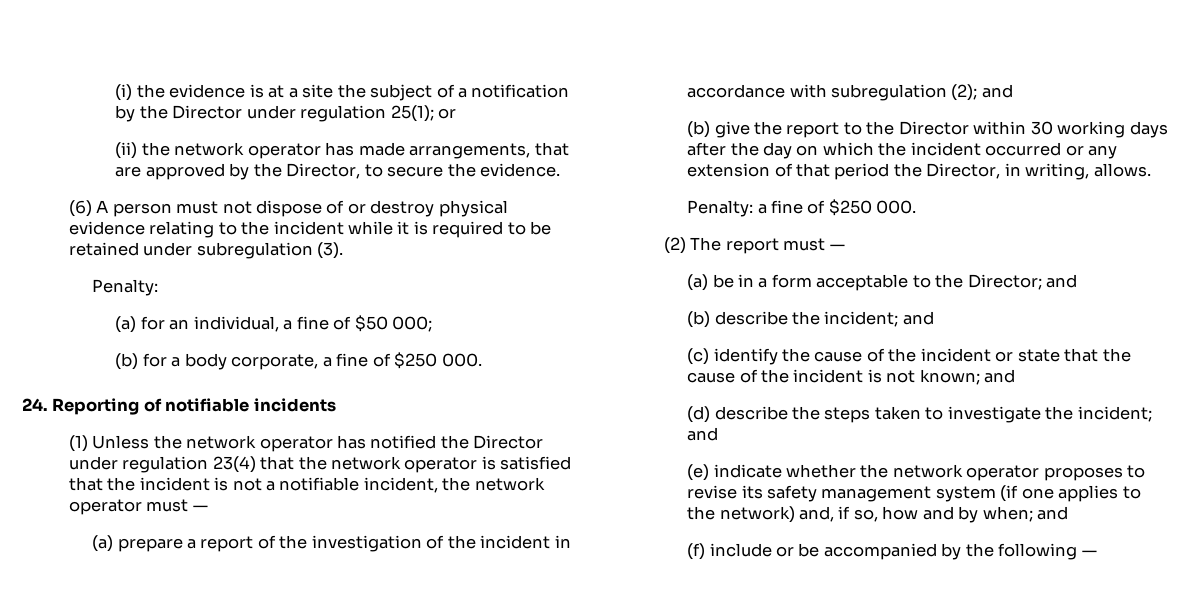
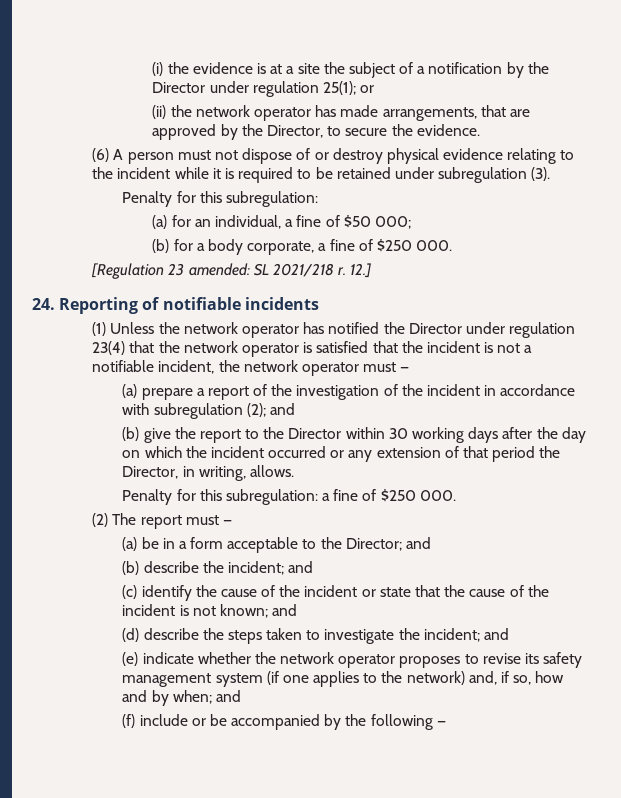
  (6) A person must not dispose of or destroy physical evidence relating to the incident while it is required to be retained under subregulation (3).
- Penalty:
+ Penalty for this subregulation:
+ [Regulation 23 amended: SL 2021/218 r. 12.]
- Penalty: a fine of $250 000.
+ Penalty for this subregulation: a fine of $250 000.

